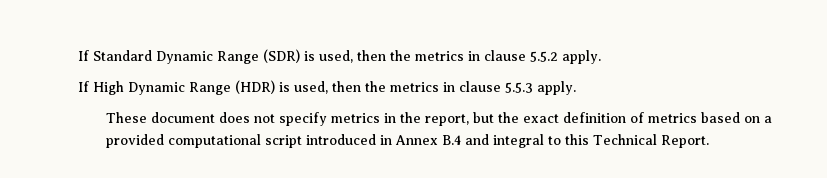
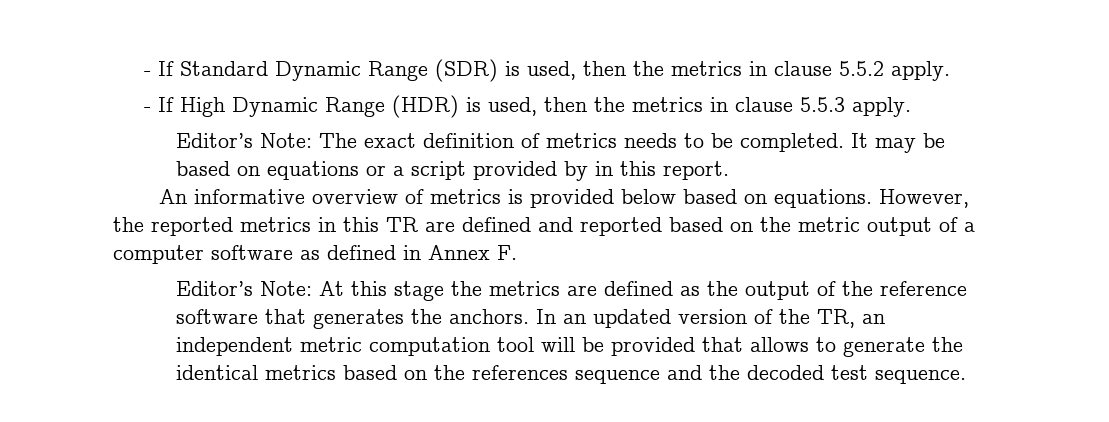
- If Standard Dynamic Range (SDR) is used, then the metrics in clause 5.5.2 apply.
+ - If Standard Dynamic Range (SDR) is used, then the metrics in clause 5.5.2 apply.
- If High Dynamic Range (HDR) is used, then the metrics in clause 5.5.3 apply.
+ - If High Dynamic Range (HDR) is used, then the metrics in clause 5.5.3 apply.
- These document does not specify metrics in the report, but the exact definition of metrics based on a provided computational script introduced in Annex B.4 and integral to this Technical Report.
+ Editor’s Note: The exact definition of metrics needs to be completed. It may be based on equations or a script provided by in this report.
+ An informative overview of metrics is provided below based on equations. However, the reported metrics in this TR are defined and reported based on the metric output of a computer software as defined in Annex F.
+ Editor’s Note: At this stage the metrics are defined as the output of the reference software that generates the anchors. In an updated version of the TR, an independent metric computation tool will be provided that allows to generate the identical metrics based on the references sequence and the decoded test sequence.

